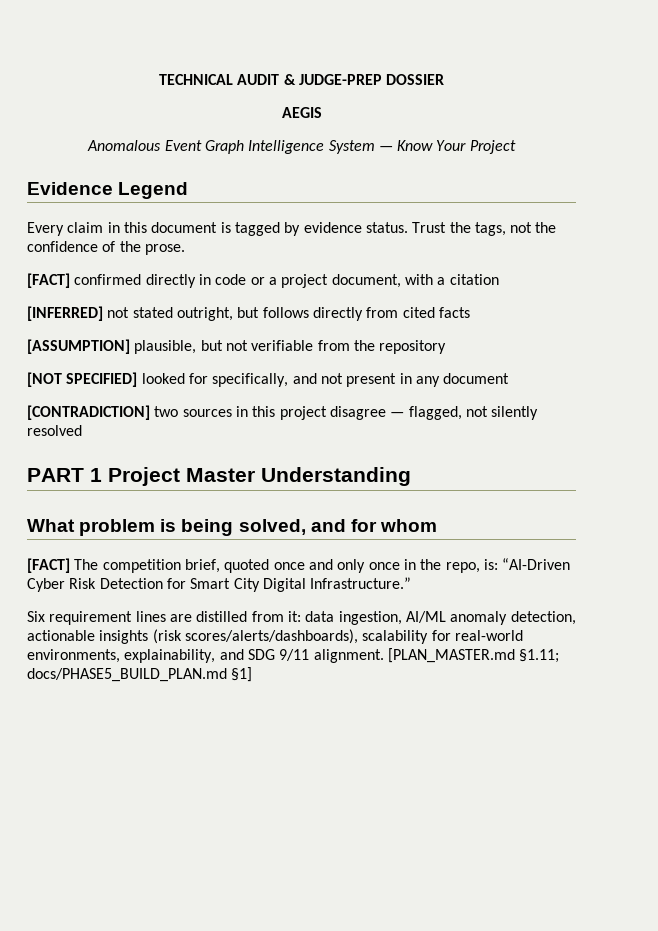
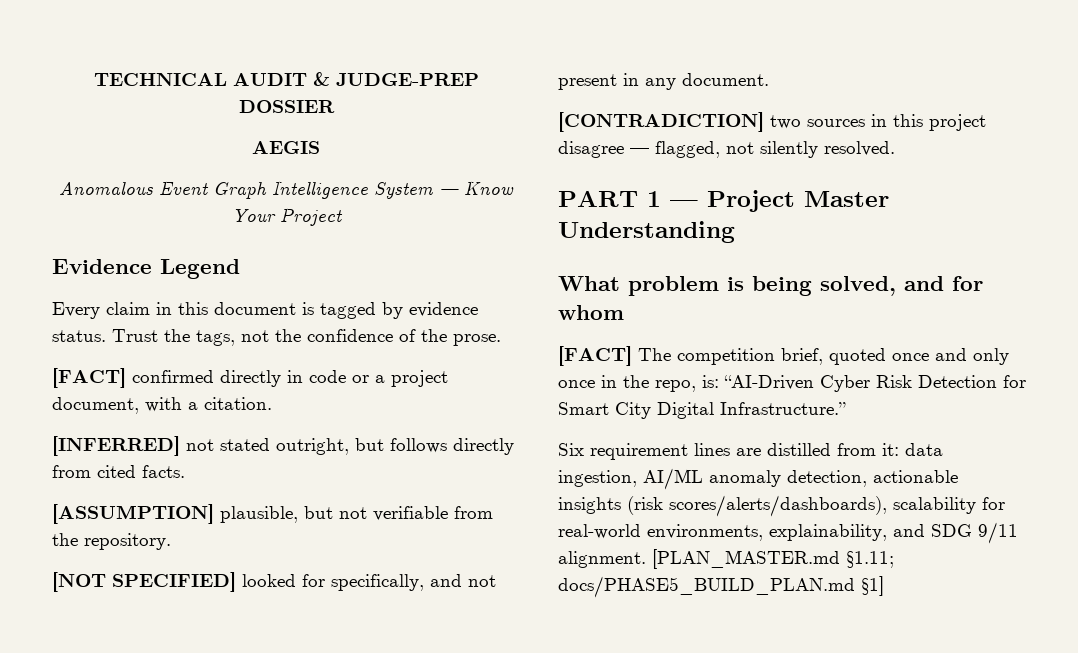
- [FACT] confirmed directly in code or a project document, with a citation
+ [FACT] confirmed directly in code or a project document, with a citation.
- [INFERRED] not stated outright, but follows directly from cited facts
+ [INFERRED] not stated outright, but follows directly from cited facts.
- [ASSUMPTION] plausible, but not verifiable from the repository
+ [ASSUMPTION] plausible, but not verifiable from the repository.
- [NOT SPECIFIED] looked for specifically, and not present in any document
+ [NOT SPECIFIED] looked for specifically, and not present in any document.
- [CONTRADICTION] two sources in this project disagree — flagged, not silently resolved
+ [CONTRADICTION] two sources in this project disagree — flagged, not silently resolved.
- PART 1 Project Master Understanding
+ PART 1 — Project Master Understanding

